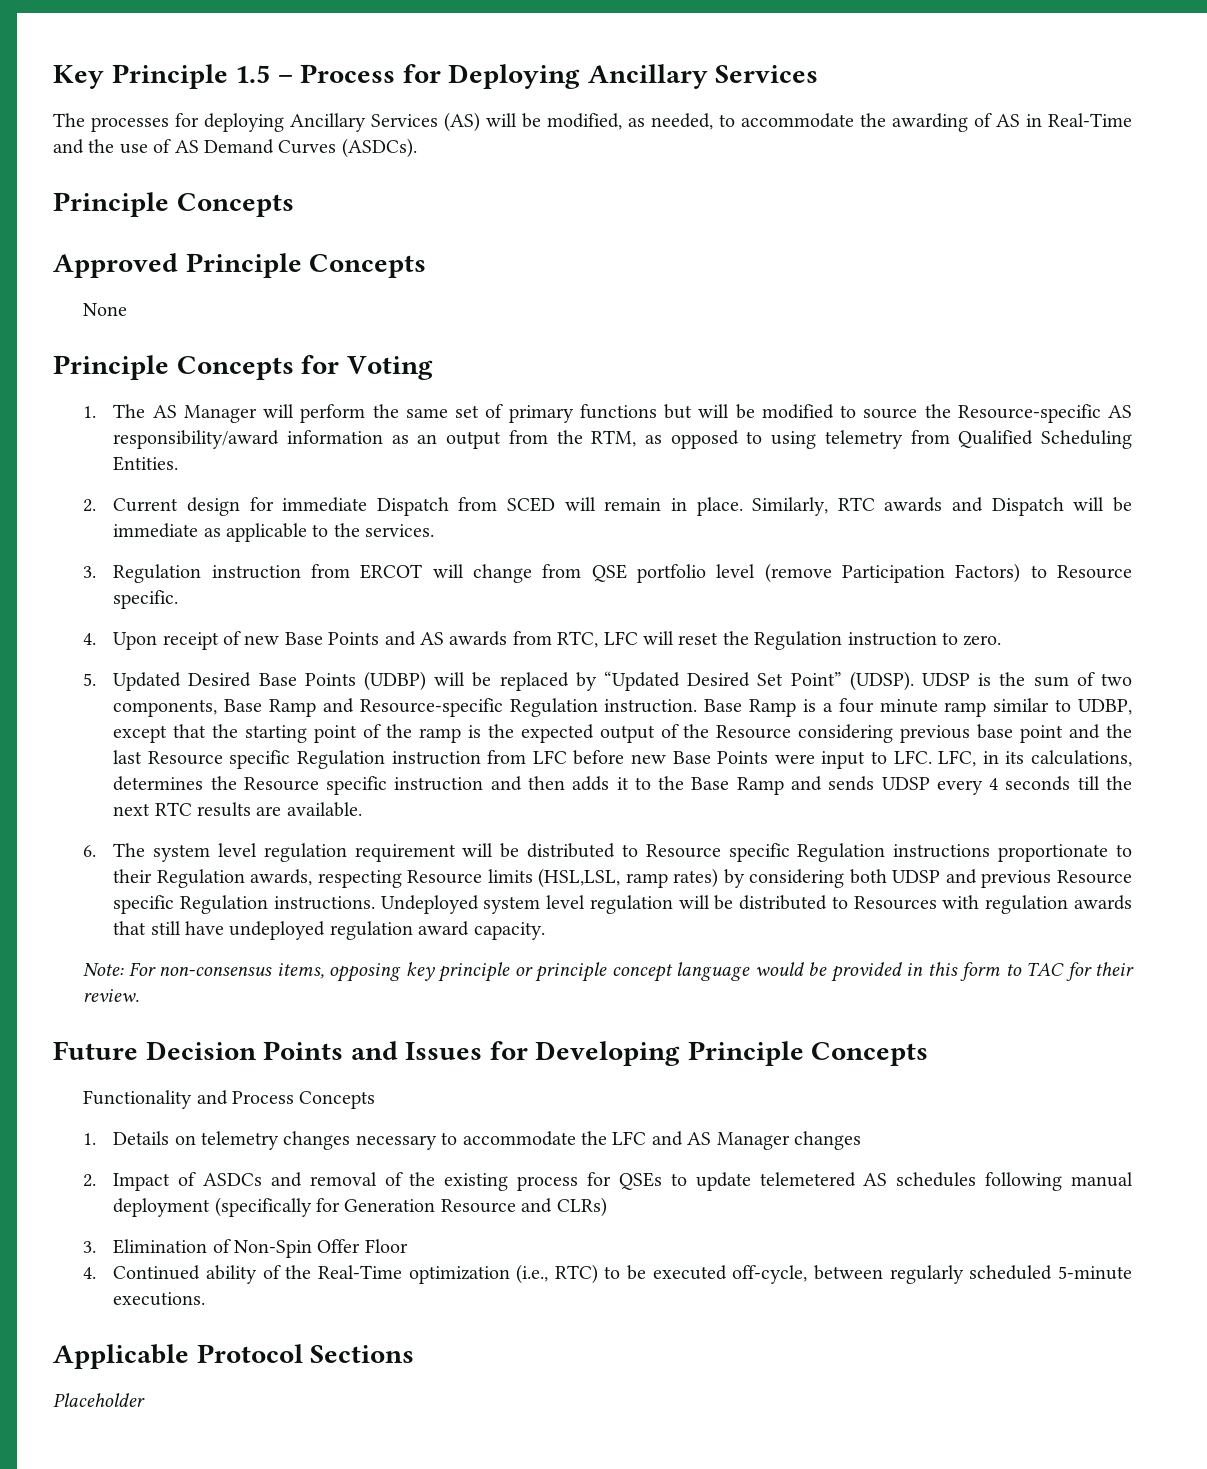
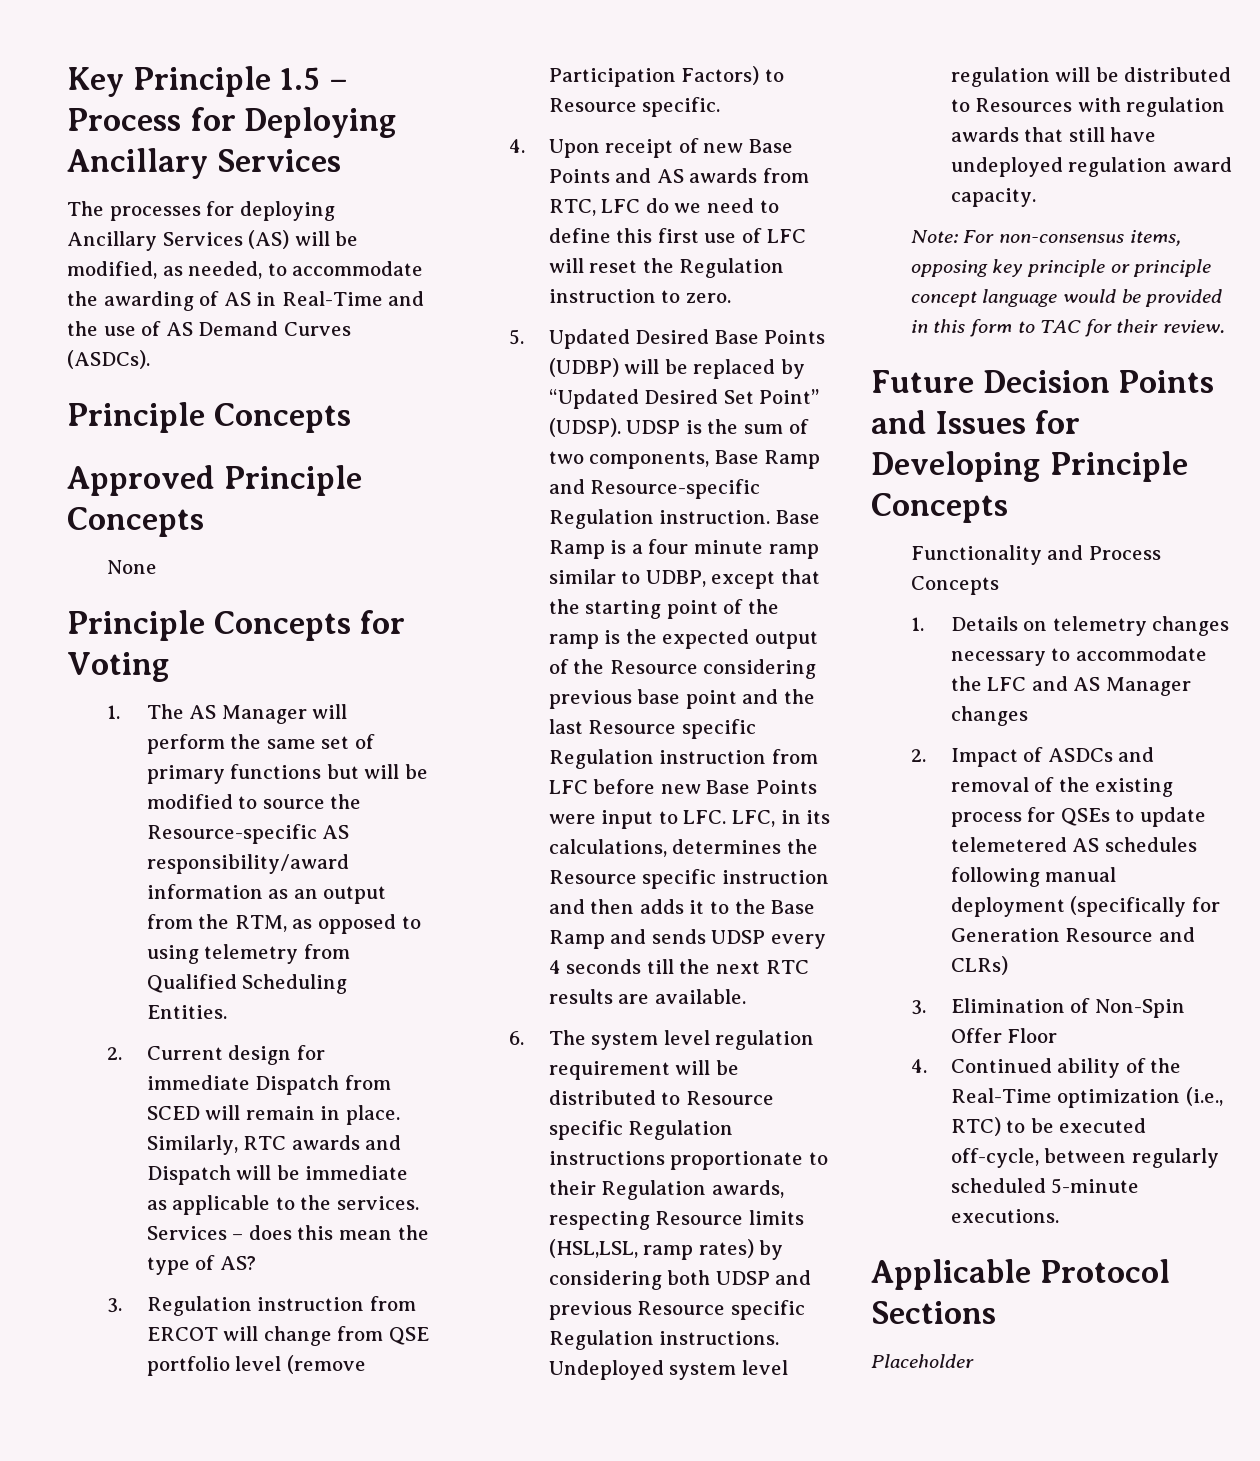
+ Services – does this mean the type of AS?
- 4. Upon receipt of new Base Points and AS awards from RTC, LFC will reset the Regulation instruction to zero.
+ 4. Upon receipt of new Base Points and AS awards from RTC, LFC do we need to define this first use of LFC will reset the Regulation instruction to zero.

